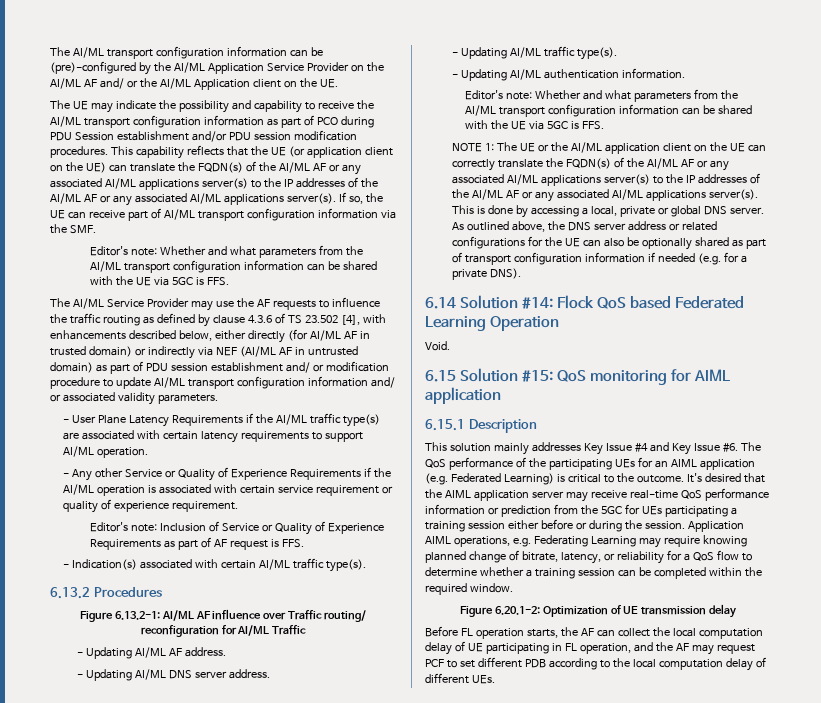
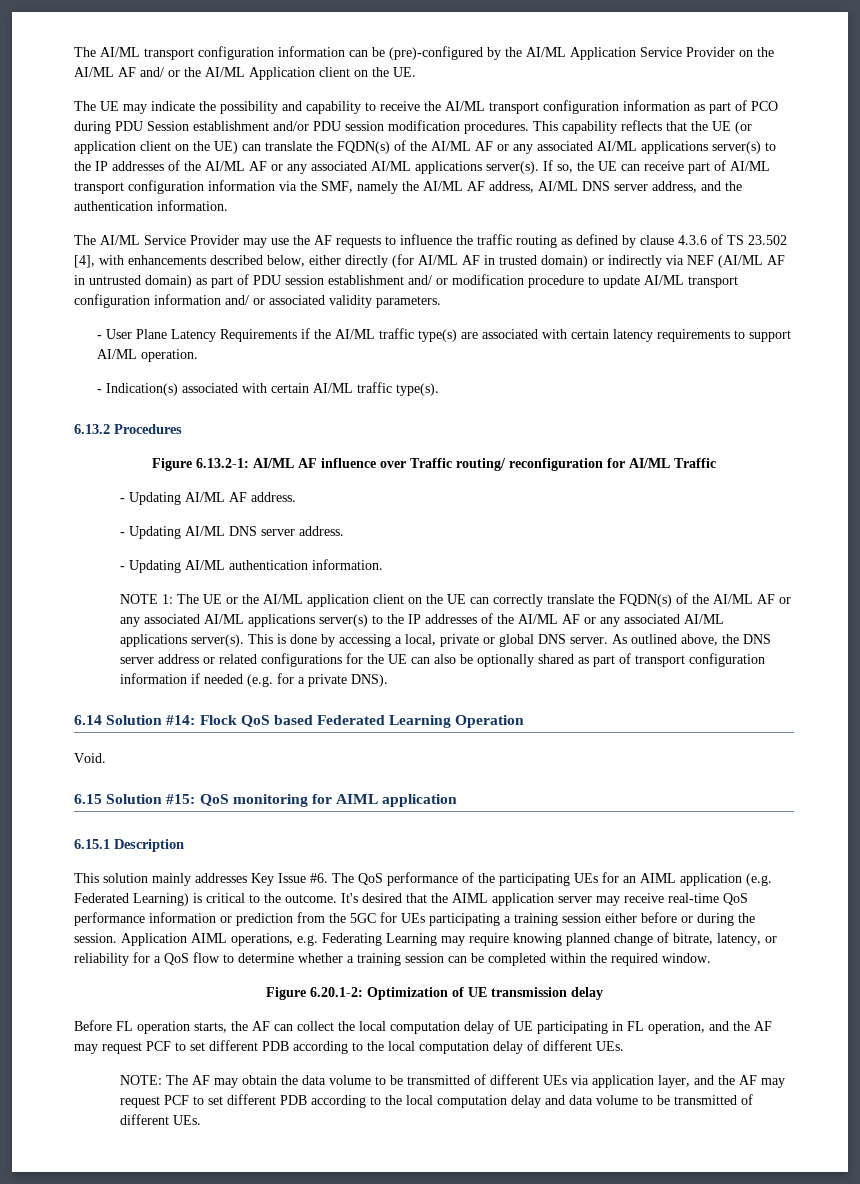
- If so, the UE can receive part of AI/ML transport configuration information via the SMF.
- Editor's note: Whether and what parameters from the AI/ML transport configuration information can be shared with the UE via 5GC is FFS.
+ If so, the UE can receive part of AI/ML transport configuration information via the SMF, namely the AI/ML AF address, AI/ML DNS server address, and the authentication information.
- - Any other Service or Quality of Experience Requirements if the AI/ML operation is associated with certain service requirement or quality of experience requirement.
- Editor's note: Inclusion of Service or Quality of Experience Requirements as part of AF request is FFS.
- - Updating AI/ML traffic type(s).
  - Updating AI/ML authentication information.
- Editor's note: Whether and what parameters from the AI/ML transport configuration information can be shared with the UE via 5GC is FFS.
- This solution mainly addresses Key Issue #4 and Key Issue #6.
+ This solution mainly addresses Key Issue #6.
+ NOTE: The AF may obtain the data volume to be transmitted of different UEs via application layer, and the AF may request PCF to set different PDB according to the local computation delay and data volume to be transmitted of different UEs.

